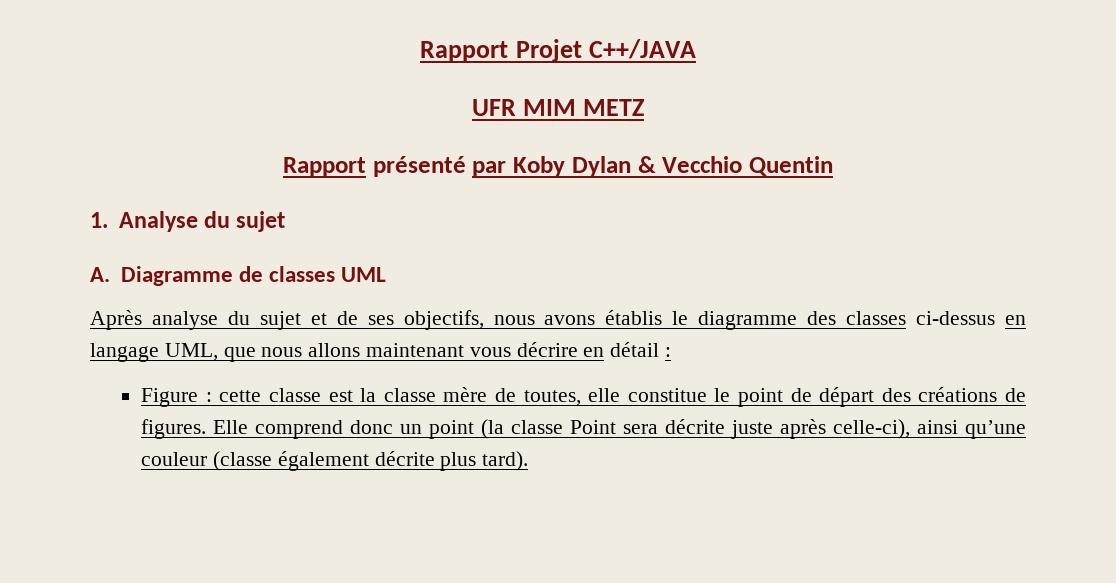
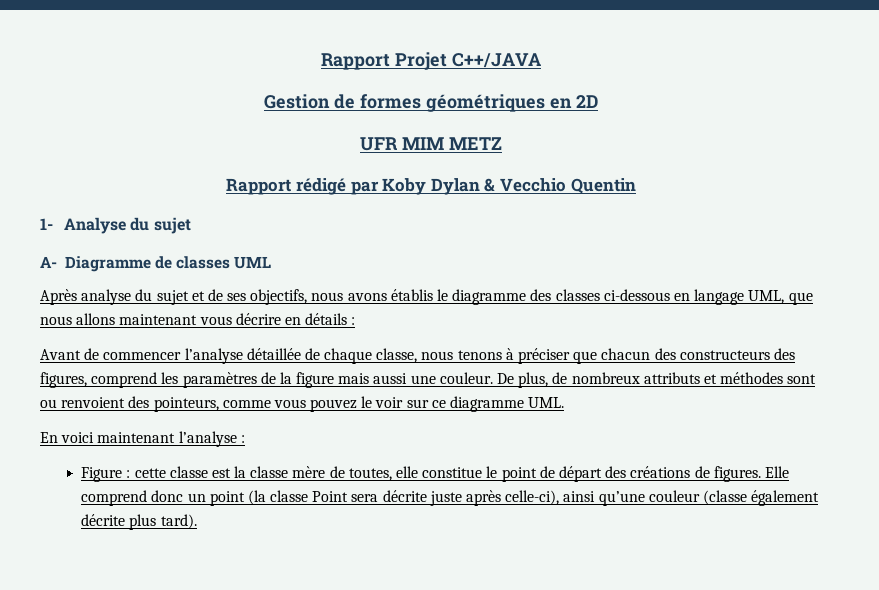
+ Gestion de formes géométriques en 2D
- Rapport présenté par Koby Dylan & Vecchio Quentin
+ Rapport rédigé par Koby Dylan & Vecchio Quentin
- 1. Analyse du sujet
+ 1- Analyse du sujet
- A. Diagramme de classes UML
+ A- Diagramme de classes UML
- Après analyse du sujet et de ses objectifs, nous avons établis le diagramme des classes ci-dessus en langage UML, que nous allons maintenant vous décrire en détail :
+ Après analyse du sujet et de ses objectifs, nous avons établis le diagramme des classes ci-dessous en langage UML, que nous allons maintenant vous décrire en détails :
+ Avant de commencer l’analyse détaillée de chaque classe, nous tenons à préciser que chacun des constructeurs des figures, comprend les paramètres de la figure mais aussi une couleur. De plus, de nombreux attributs et méthodes sont ou renvoient des pointeurs, comme vous pouvez le voir sur ce diagramme UML.
+ En voici maintenant l’analyse :

